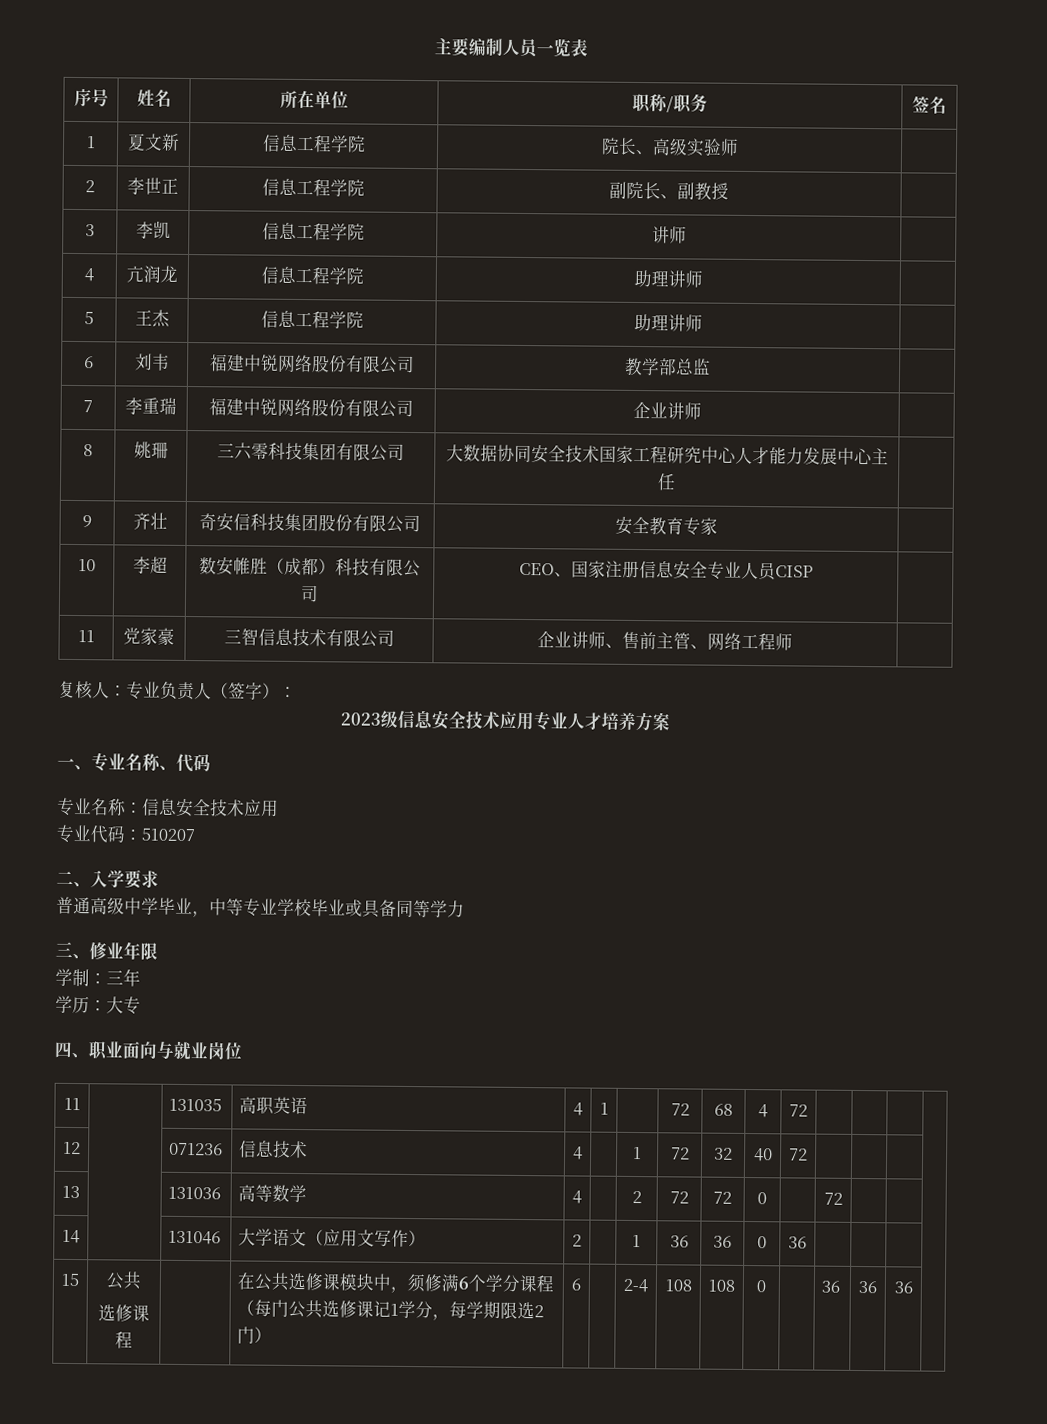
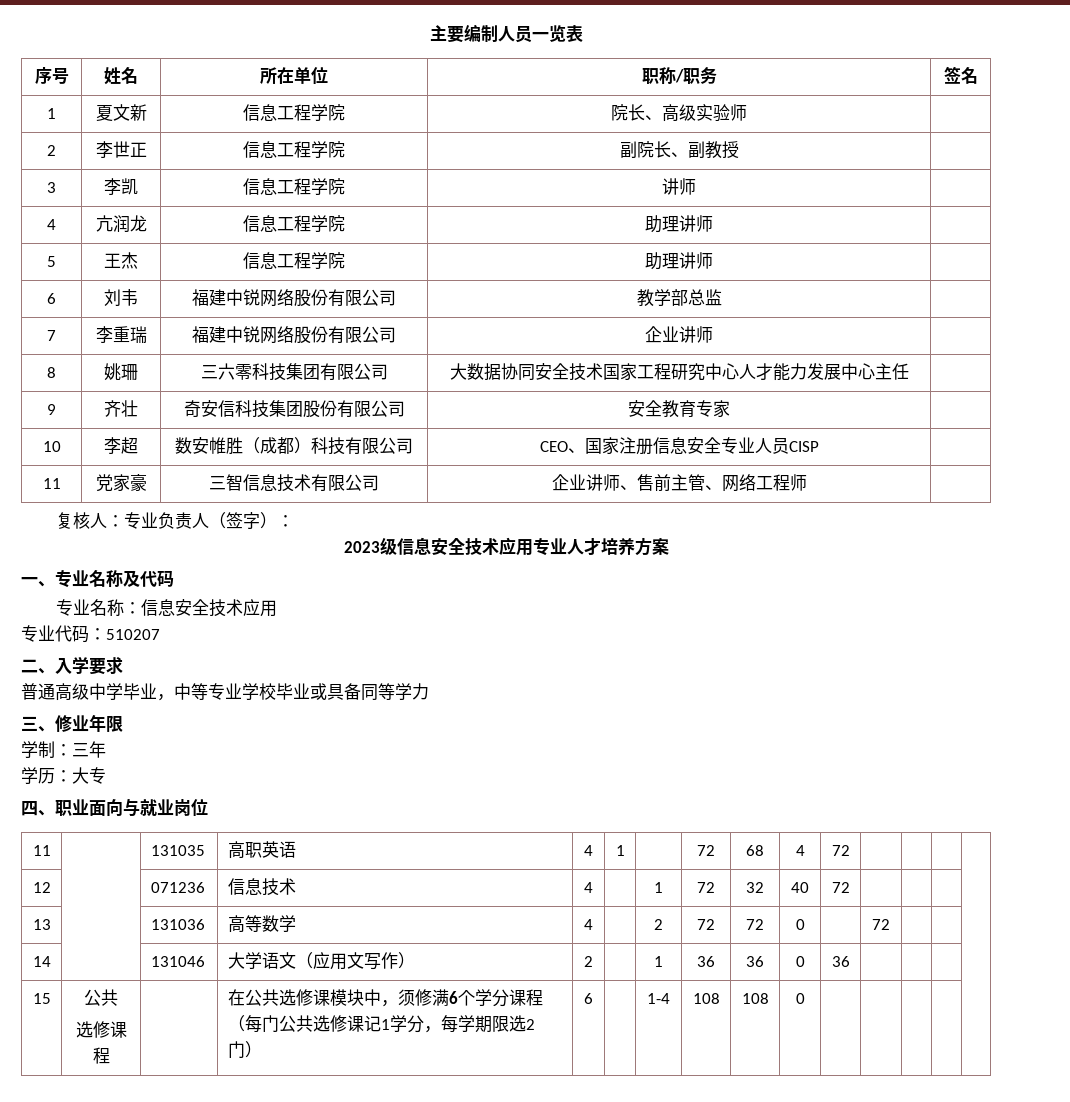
- 一、专业名称、代码
+ 一、专业名称及代码
  15 | 公共
- 选修课程 | | 在公共选修课模块中，须修满6个学分课程（每门公共选修课记1学分，每学期限选2门） | 6 | | 2-4 | 108 | 108 | 0 | | 36 | 36 | 36 |
+ 选修课程 | | 在公共选修课模块中，须修满6个学分课程（每门公共选修课记1学分，每学期限选2门） | 6 | | 1-4 | 108 | 108 | 0 | | | | |

